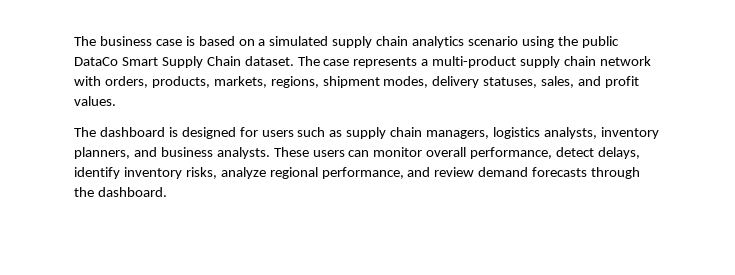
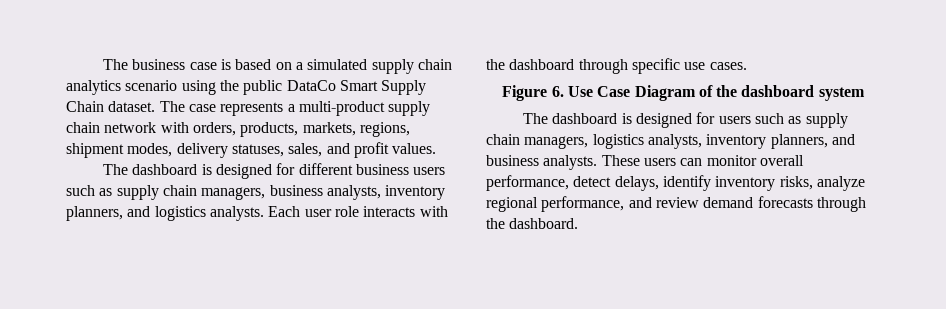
+ The dashboard is designed for different business users such as supply chain managers, business analysts, inventory planners, and logistics analysts. Each user role interacts with the dashboard through specific use cases.
+ Figure 6. Use Case Diagram of the dashboard system

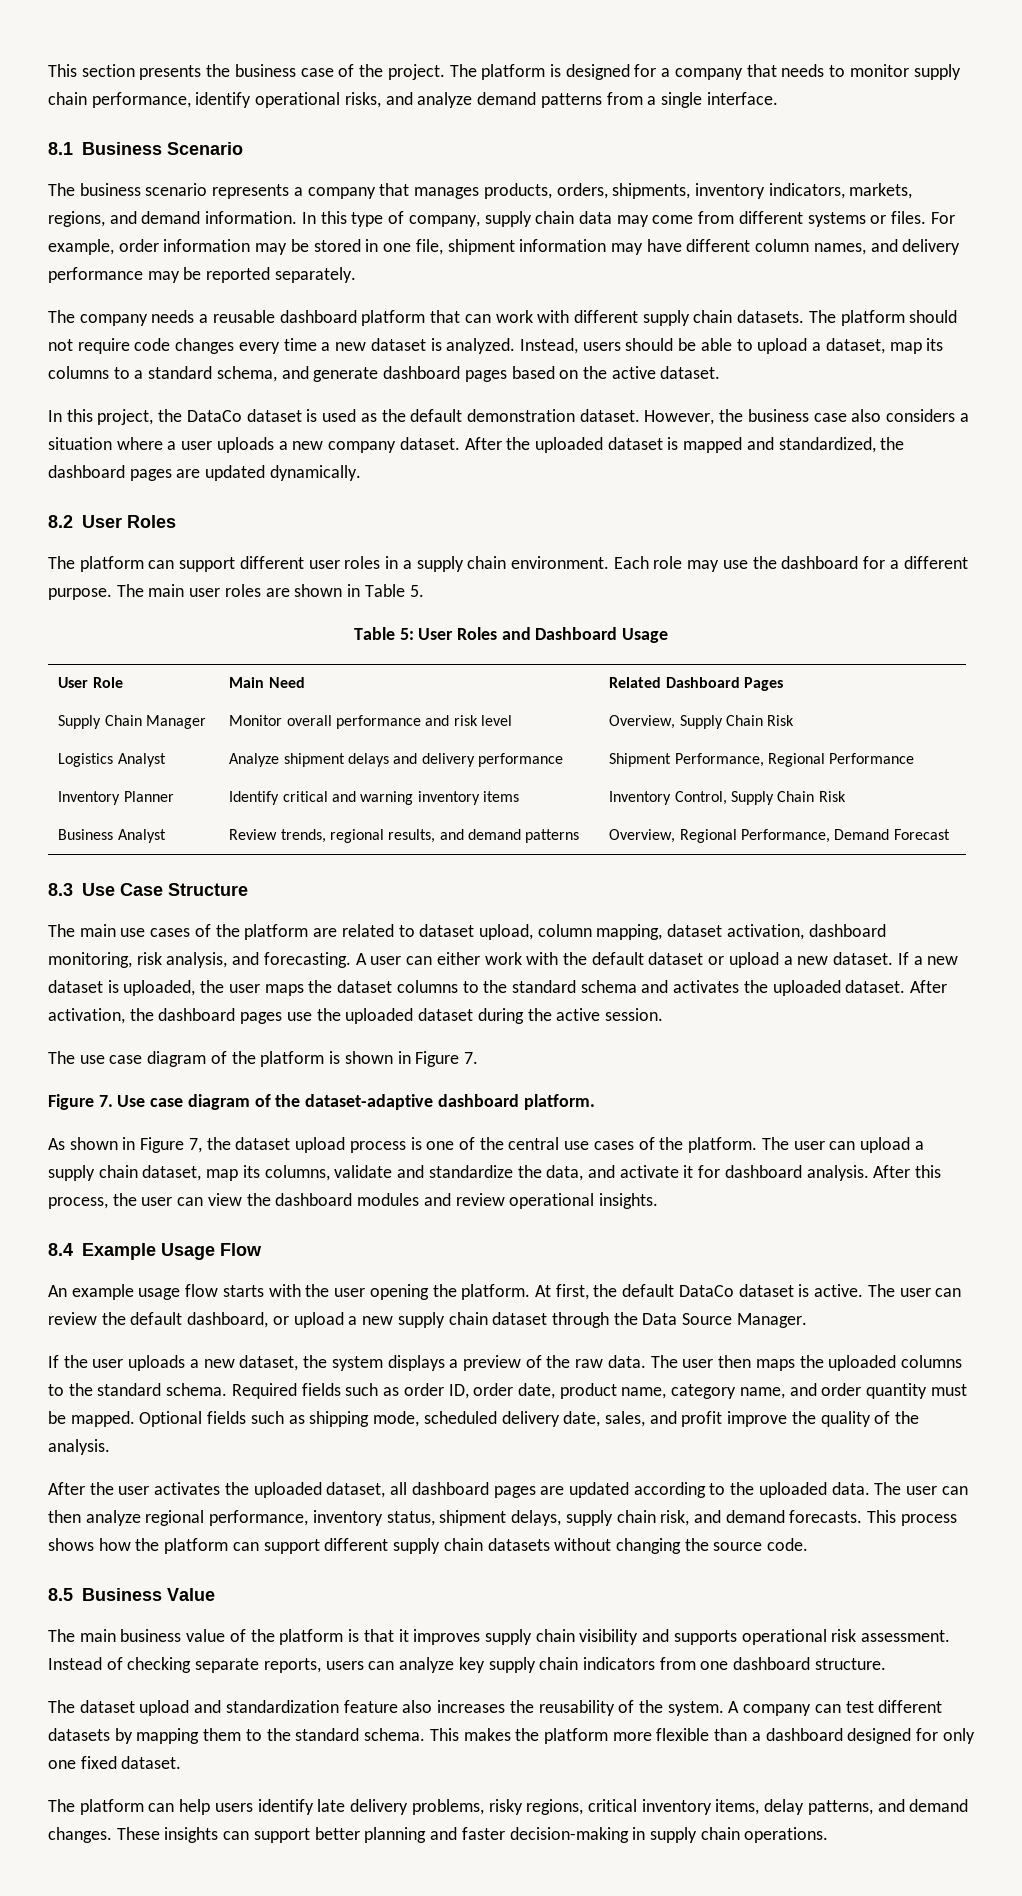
- The business case is based on a simulated supply chain analytics scenario using the public DataCo Smart Supply Chain dataset. The case represents a multi-product supply chain network with orders, products, markets, regions, shipment modes, delivery statuses, sales, and profit values.
- The dashboard is designed for different business users such as supply chain managers, business analysts, inventory planners, and logistics analysts. Each user role interacts with the dashboard through specific use cases.
- Figure 6. Use Case Diagram of the dashboard system
- The dashboard is designed for users such as supply chain managers, logistics analysts, inventory planners, and business analysts. These users can monitor overall performance, detect delays, identify inventory risks, analyze regional performance, and review demand forecasts through the dashboard.
+ This section presents the business case of the project. The platform is designed for a company that needs to monitor supply chain performance, identify operational risks, and analyze demand patterns from a single interface.
+ 8.1 Business Scenario
+ The business scenario represents a company that manages products, orders, shipments, inventory indicators, markets, regions, and demand information. In this type of company, supply chain data may come from different systems or files. For example, order information may be stored in one file, shipment information may have different column names, and delivery performance may be reported separately.
+ The company needs a reusable dashboard platform that can work with different supply chain datasets. The platform should not require code changes every time a new dataset is analyzed. Instead, users should be able to upload a dataset, map its columns to a standard schema, and generate dashboard pages based on the active dataset.
+ In this project, the DataCo dataset is used as the default demonstration dataset. However, the business case also considers a situation where a user uploads a new company dataset. After the uploaded dataset is mapped and standardized, the dashboard pages are updated dynamically.
+ 8.2 User Roles
+ The platform can support different user roles in a supply chain environment. Each role may use the dashboard for a different purpose. The main user roles are shown in Table 5.
+ Table 5: User Roles and Dashboard Usage
+ User Role | Main Need | Related Dashboard Pages
+ Supply Chain Manager | Monitor overall performance and risk level | Overview, Supply Chain Risk
+ Logistics Analyst | Analyze shipment delays and delivery performance | Shipment Performance, Regional Performance
+ Inventory Planner | Identify critical and warning inventory items | Inventory Control, Supply Chain Risk
+ Business Analyst | Review trends, regional results, and demand patterns | Overview, Regional Performance, Demand Forecast
+ 8.3 Use Case Structure
+ The main use cases of the platform are related to dataset upload, column mapping, dataset activation, dashboard monitoring, risk analysis, and forecasting. A user can either work with the default dataset or upload a new dataset. If a new dataset is uploaded, the user maps the dataset columns to the standard schema and activates the uploaded dataset. After activation, the dashboard pages use the uploaded dataset during the active session.
+ The use case diagram of the platform is shown in Figure 7.
+ Figure 7. Use case diagram of the dataset-adaptive dashboard platform.
+ As shown in Figure 7, the dataset upload process is one of the central use cases of the platform. The user can upload a supply chain dataset, map its columns, validate and standardize the data, and activate it for dashboard analysis. After this process, the user can view the dashboard modules and review operational insights.
+ 8.4 Example Usage Flow
+ An example usage flow starts with the user opening the platform. At first, the default DataCo dataset is active. The user can review the default dashboard, or upload a new supply chain dataset through the Data Source Manager.
+ If the user uploads a new dataset, the system displays a preview of the raw data. The user then maps the uploaded columns to the standard schema. Required fields such as order ID, order date, product name, category name, and order quantity must be mapped. Optional fields such as shipping mode, scheduled delivery date, sales, and profit improve the quality of the analysis.
+ After the user activates the uploaded dataset, all dashboard pages are updated according to the uploaded data. The user can then analyze regional performance, inventory status, shipment delays, supply chain risk, and demand forecasts. This process shows how the platform can support different supply chain datasets without changing the source code.
+ 8.5 Business Value
+ The main business value of the platform is that it improves supply chain visibility and supports operational risk assessment. Instead of checking separate reports, users can analyze key supply chain indicators from one dashboard structure.
+ The dataset upload and standardization feature also increases the reusability of the system. A company can test different datasets by mapping them to the standard schema. This makes the platform more flexible than a dashboard designed for only one fixed dataset.
+ The platform can help users identify late delivery problems, risky regions, critical inventory items, delay patterns, and demand changes. These insights can support better planning and faster decision-making in supply chain operations.

